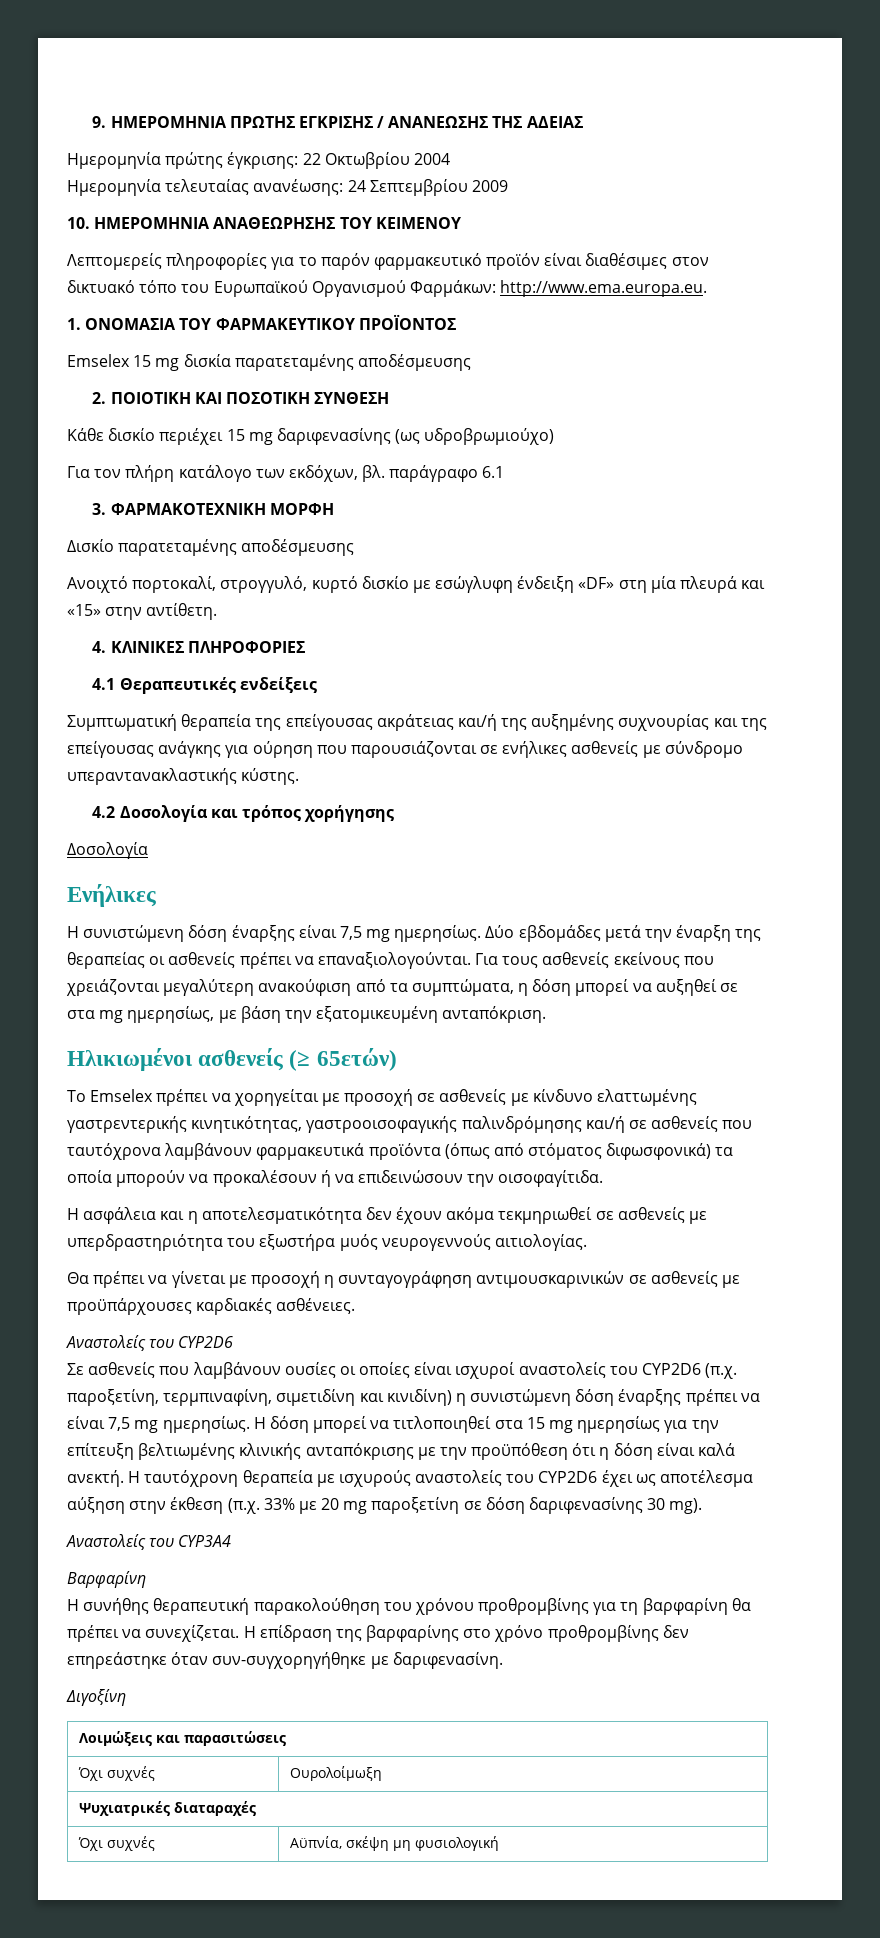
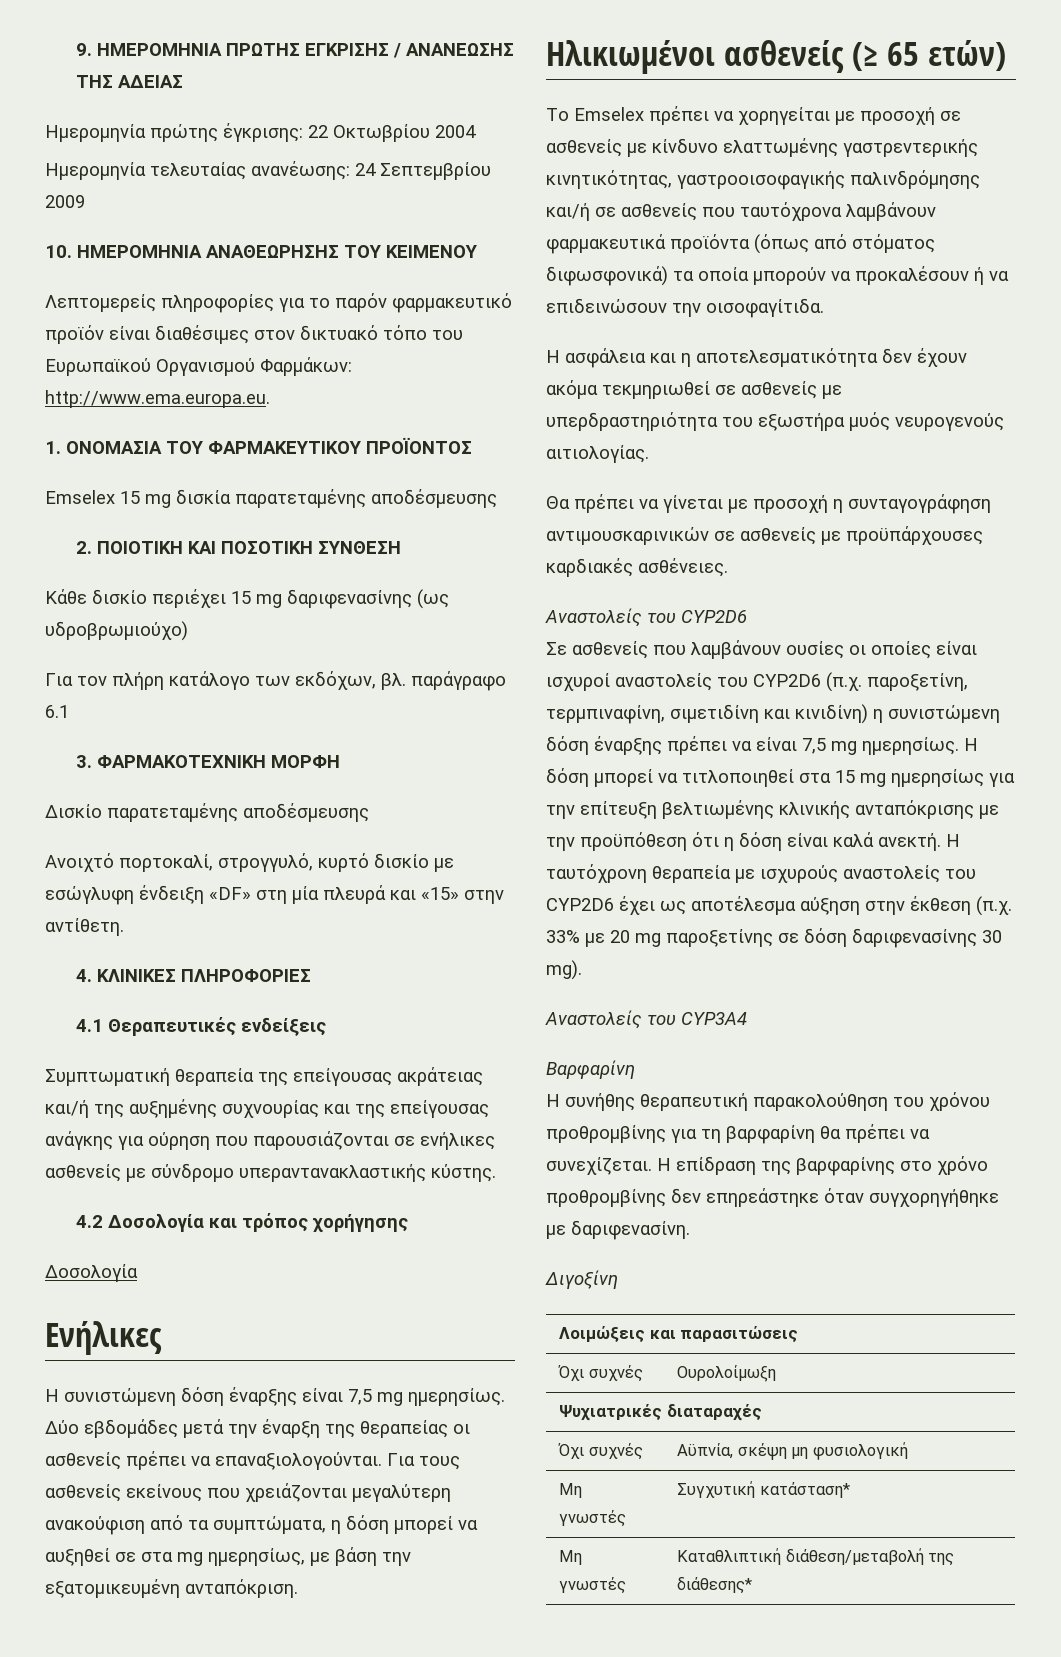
- Ηλικιωμένοι ασθενείς (≥ 65ετών)
+ Ηλικιωμένοι ασθενείς (≥ 65 ετών)
- Η ασφάλεια και η αποτελεσματικότητα δεν έχουν ακόμα τεκμηριωθεί σε ασθενείς με υπερδραστηριότητα του εξωστήρα μυός νευρογεννούς αιτιολογίας.
+ Η ασφάλεια και η αποτελεσματικότητα δεν έχουν ακόμα τεκμηριωθεί σε ασθενείς με υπερδραστηριότητα του εξωστήρα μυός νευρογενούς αιτιολογίας.
- Η ταυτόχρονη θεραπεία με ισχυρούς αναστολείς του CYP2D6 έχει ως αποτέλεσμα αύξηση στην έκθεση (π.χ. 33% με 20 mg παροξετίνη σε δόση δαριφενασίνης 30 mg).
+ Η ταυτόχρονη θεραπεία με ισχυρούς αναστολείς του CYP2D6 έχει ως αποτέλεσμα αύξηση στην έκθεση (π.χ. 33% με 20 mg παροξετίνης σε δόση δαριφενασίνης 30 mg).
- Η επίδραση της βαρφαρίνης στο χρόνο προθρομβίνης δεν επηρεάστηκε όταν συν-συγχορηγήθηκε με δαριφενασίνη.
+ Η επίδραση της βαρφαρίνης στο χρόνο προθρομβίνης δεν επηρεάστηκε όταν συγχορηγήθηκε με δαριφενασίνη.
+ Μη γνωστές | Συγχυτική κατάσταση*
+ Μη γνωστές | Καταθλιπτική διάθεση/μεταβολή της διάθεσης*

